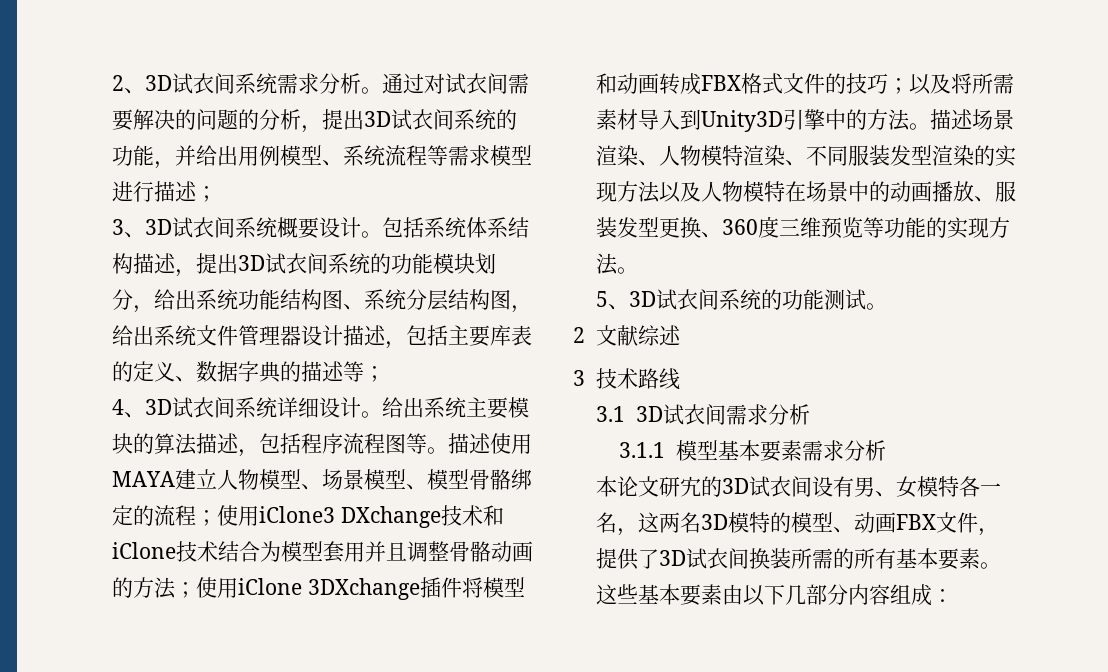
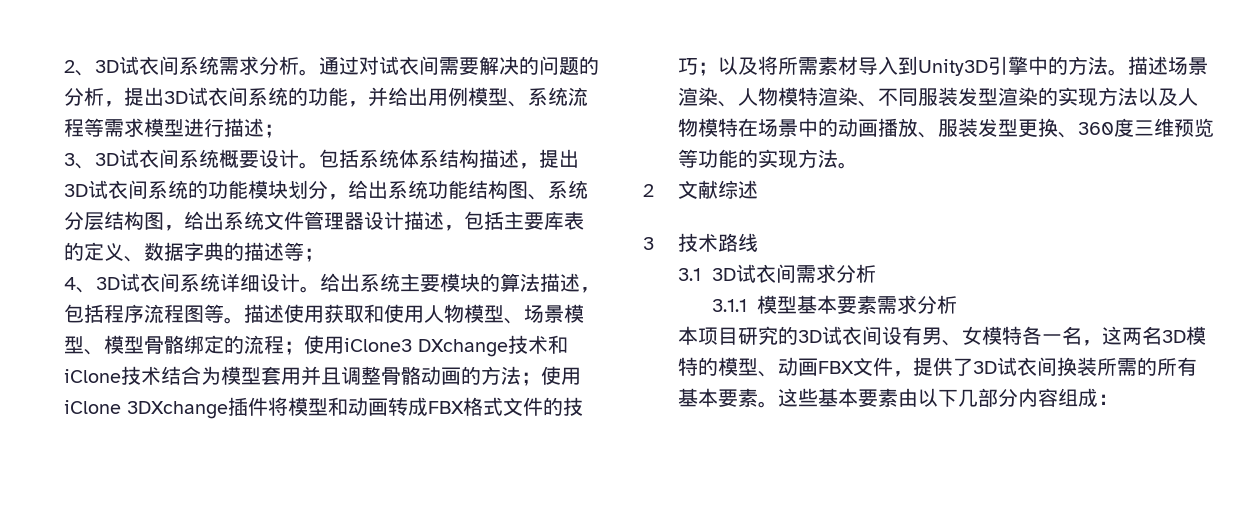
- 描述使用MAYA建立人物模型、场景模型、模型骨骼绑定的流程；使用iClone3 DXchange技术和iClone技术结合为模型套用并且调整骨骼动画的方法；使用iClone 3DXchange插件将模型和动画转成FBX格式文件的技巧；以及将所需素材导入到Unity3D引擎中的方法。
+ 描述使用获取和使用人物模型、场景模型、模型骨骼绑定的流程；使用iClone3 DXchange技术和iClone技术结合为模型套用并且调整骨骼动画的方法；使用iClone 3DXchange插件将模型和动画转成FBX格式文件的技巧；以及将所需素材导入到Unity3D引擎中的方法。
- 5、3D试衣间系统的功能测试。
- 本论文研宄的3D试衣间设有男、女模特各一名，这两名3D模特的模型、动画FBX文件，提供了3D试衣间换装所需的所有基本要素。
+ 本项目研究的3D试衣间设有男、女模特各一名，这两名3D模特的模型、动画FBX文件，提供了3D试衣间换装所需的所有基本要素。

